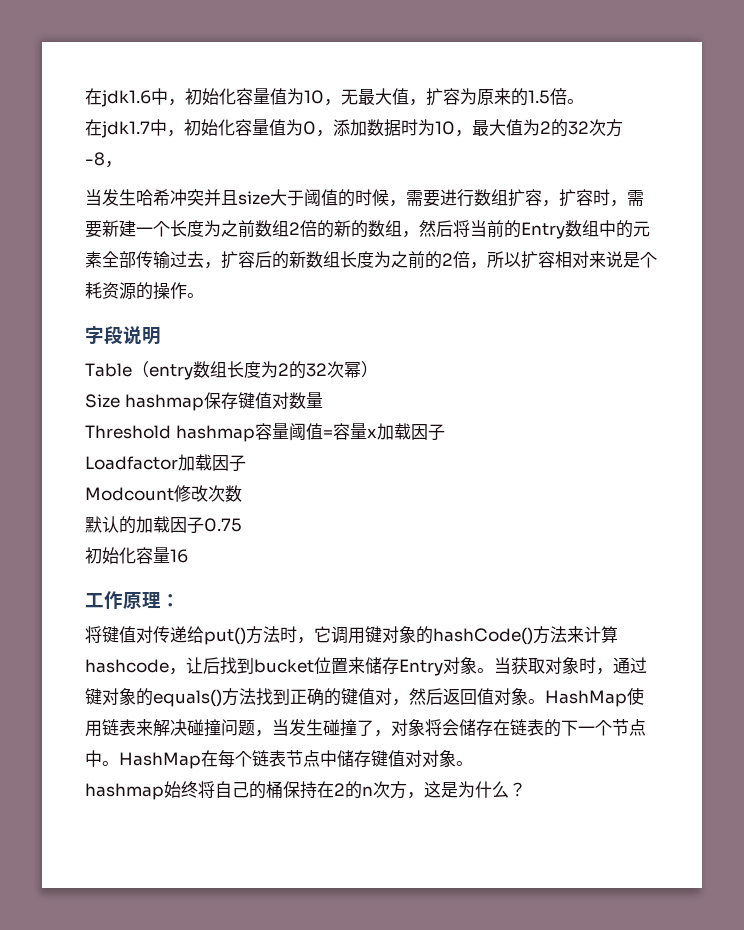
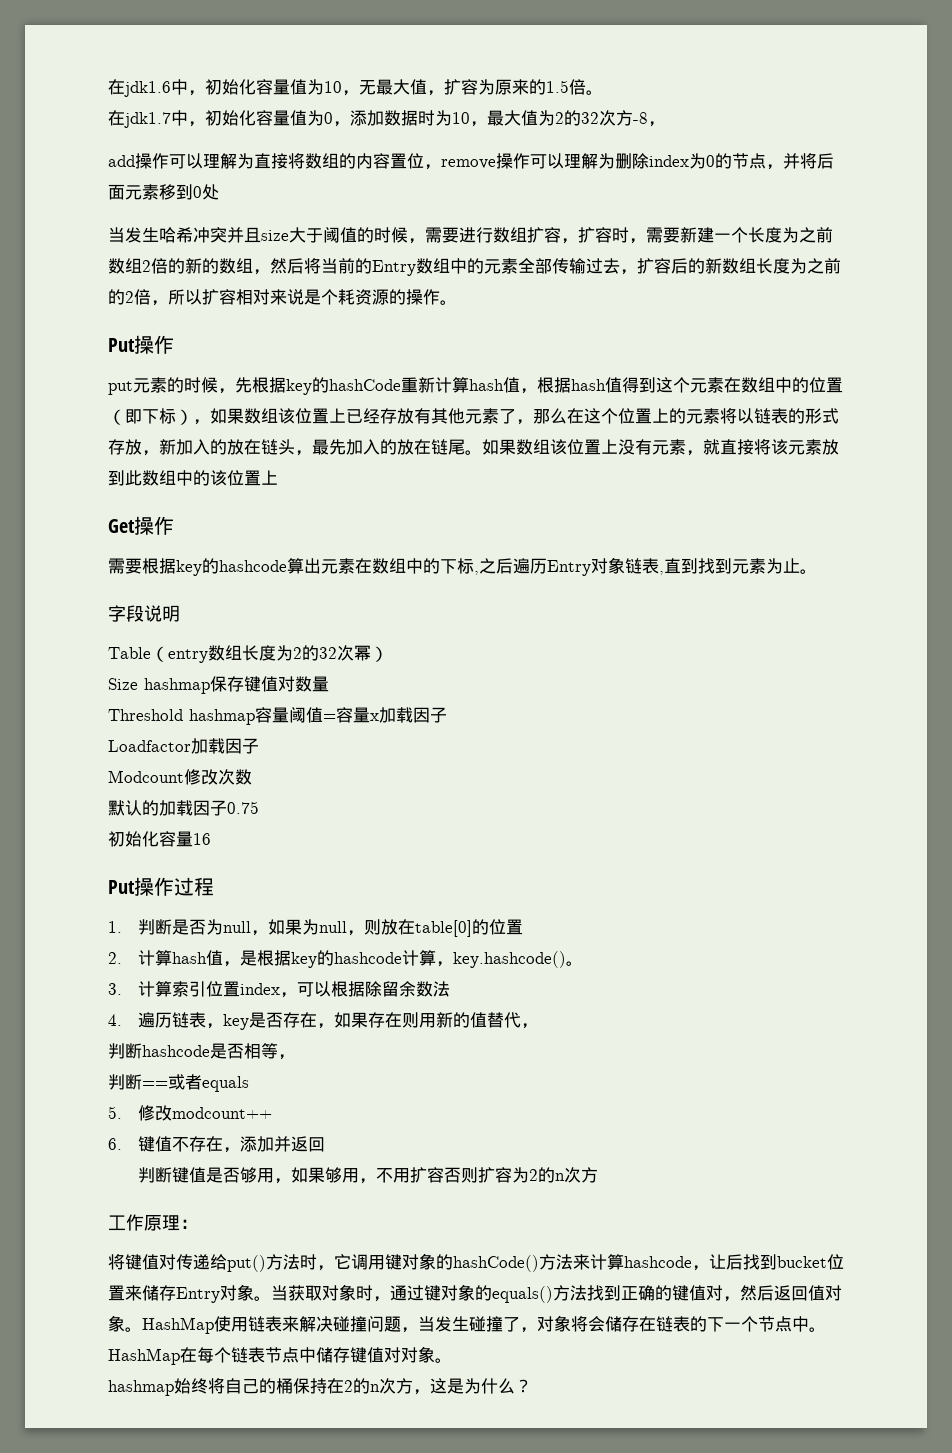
+ add操作可以理解为直接将数组的内容置位，remove操作可以理解为删除index为0的节点，并将后面元素移到0处
  当发生哈希冲突并且size大于阈值的时候，需要进行数组扩容，扩容时，需要新建一个长度为之前数组2倍的新的数组，然后将当前的Entry数组中的元素全部传输过去，扩容后的新数组长度为之前的2倍，所以扩容相对来说是个耗资源的操作。
+ Put操作
+ put元素的时候，先根据key的hashCode重新计算hash值，根据hash值得到这个元素在数组中的位置（即下标），如果数组该位置上已经存放有其他元素了，那么在这个位置上的元素将以链表的形式存放，新加入的放在链头，最先加入的放在链尾。如果数组该位置上没有元素，就直接将该元素放到此数组中的该位置上
+ Get操作
+ 需要根据key的hashcode算出元素在数组中的下标,之后遍历Entry对象链表,直到找到元素为止。
+ Put操作过程
+ 1.判断是否为null，如果为null，则放在table[0]的位置
+ 2.计算hash值，是根据key的hashcode计算，key.hashcode()。
+ 3.计算索引位置index，可以根据除留余数法
+ 4.遍历链表，key是否存在，如果存在则用新的值替代，
+ 判断hashcode是否相等，
+ 判断==或者equals
+ 5.修改modcount++
+ 6.键值不存在，添加并返回
+ 判断键值是否够用，如果够用，不用扩容否则扩容为2的n次方

